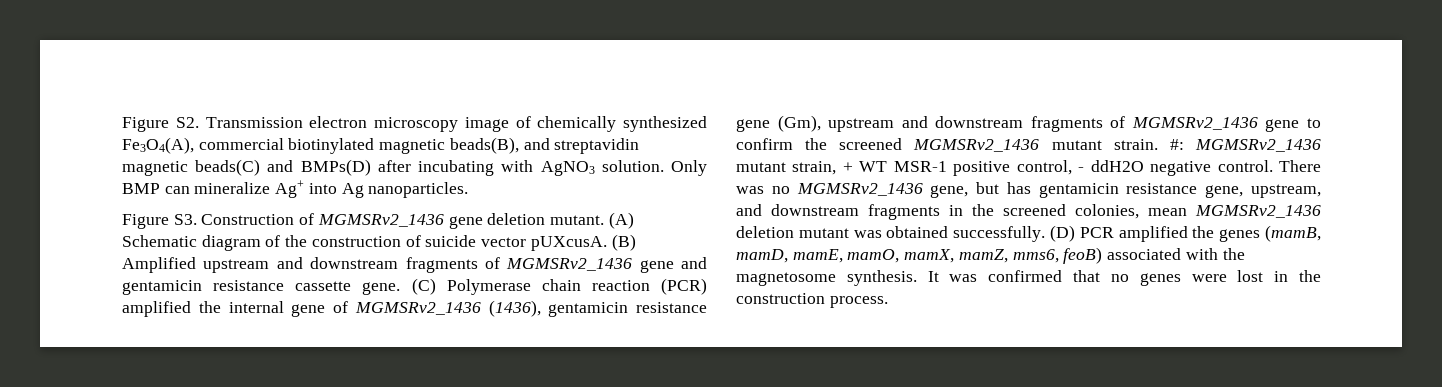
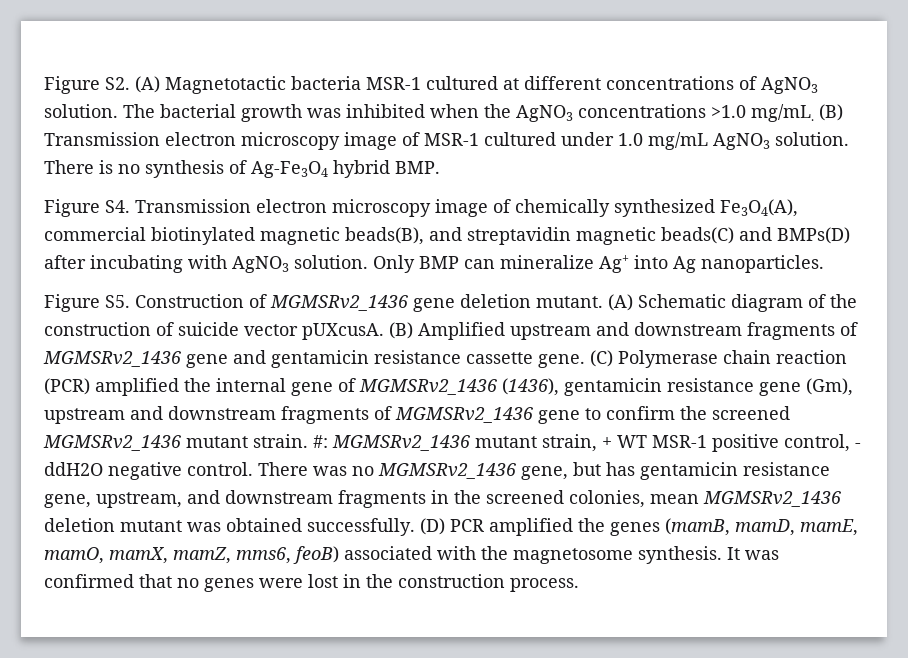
- Figure S2. Transmission electron microscopy image of chemically synthesized Fe3O4(A), commercial biotinylated magnetic beads(B), and streptavidin magnetic beads(C) and BMPs(D) after incubating with AgNO3 solution.
+ Figure S2. (A) Magnetotactic bacteria MSR-1 cultured at different concentrations of AgNO3 solution. The bacterial growth was inhibited when the AgNO3 concentrations >1.0 mg/mL. (B) Transmission electron microscopy image of MSR-1 cultured under 1.0 mg/mL AgNO3 solution. There is no synthesis of Ag-Fe3O4 hybrid BMP.
+ Figure S4. Transmission electron microscopy image of chemically synthesized Fe3O4(A), commercial biotinylated magnetic beads(B), and streptavidin magnetic beads(C) and BMPs(D) after incubating with AgNO3 solution.
- Figure S3. Construction of MGMSRv2_1436 gene deletion mutant.
+ Figure S5. Construction of MGMSRv2_1436 gene deletion mutant.

